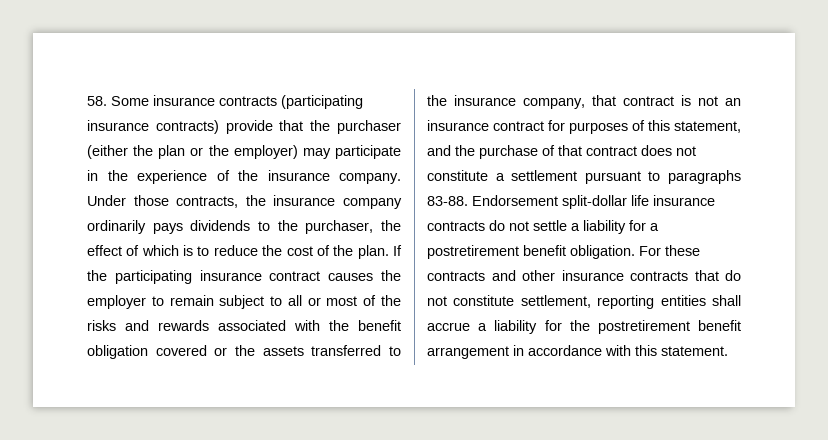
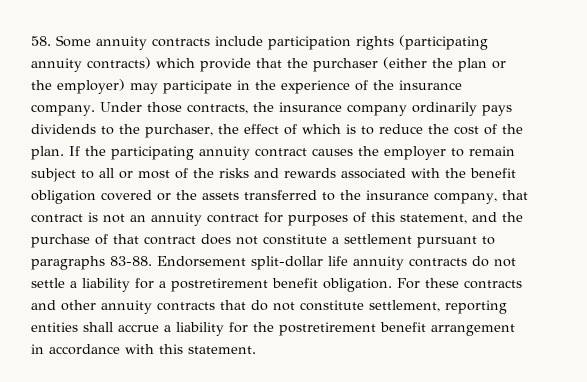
- 58. Some insurance contracts (participating insurance contracts) provide that the purchaser (either the plan or the employer) may participate in the experience of the insurance company.
+ 58. Some annuity contracts include participation rights (participating annuity contracts) which provide that the purchaser (either the plan or the employer) may participate in the experience of the insurance company.
- If the participating insurance contract causes the employer to remain subject to all or most of the risks and rewards associated with the benefit obligation covered or the assets transferred to the insurance company, that contract is not an insurance contract for purposes of this statement, and the purchase of that contract does not constitute a settlement pursuant to paragraphs 83-88.
+ If the participating annuity contract causes the employer to remain subject to all or most of the risks and rewards associated with the benefit obligation covered or the assets transferred to the insurance company, that contract is not an annuity contract for purposes of this statement, and the purchase of that contract does not constitute a settlement pursuant to paragraphs 83-88.
- Endorsement split-dollar life insurance contracts do not settle a liability for a postretirement benefit obligation.
+ Endorsement split-dollar life annuity contracts do not settle a liability for a postretirement benefit obligation.
- For these contracts and other insurance contracts that do not constitute settlement, reporting entities shall accrue a liability for the postretirement benefit arrangement in accordance with this statement.
+ For these contracts and other annuity contracts that do not constitute settlement, reporting entities shall accrue a liability for the postretirement benefit arrangement in accordance with this statement.

